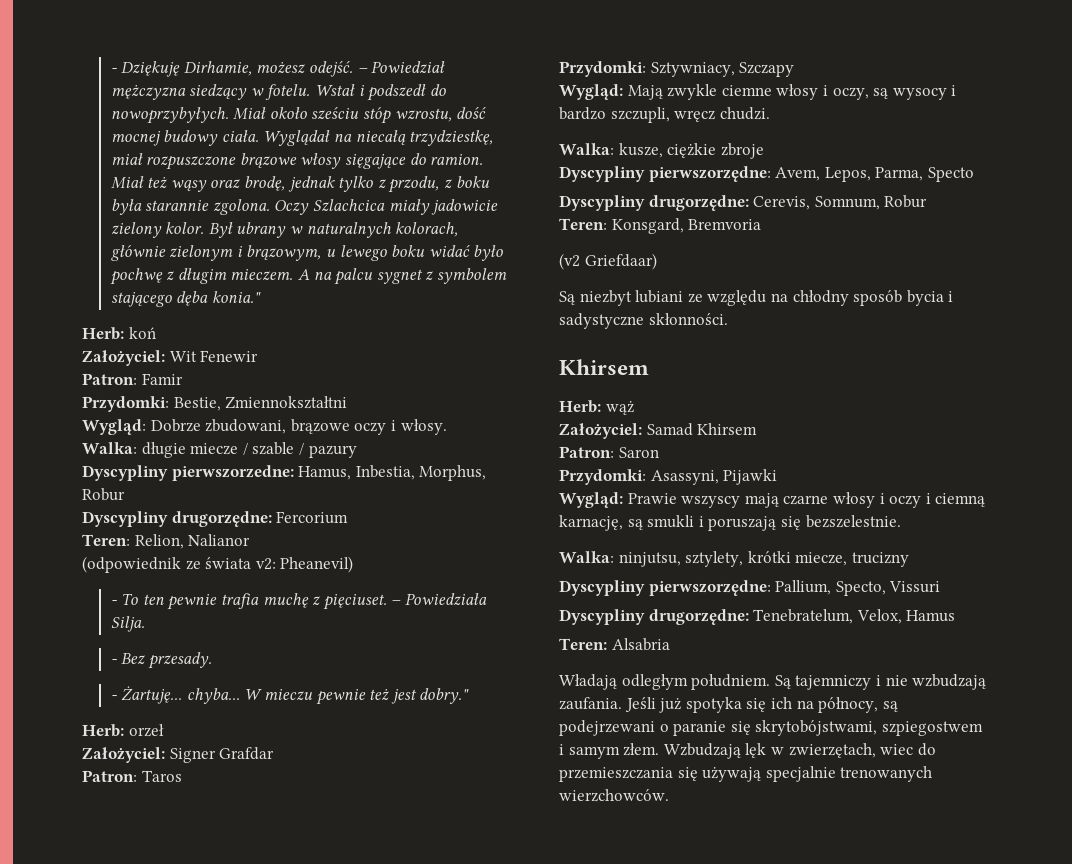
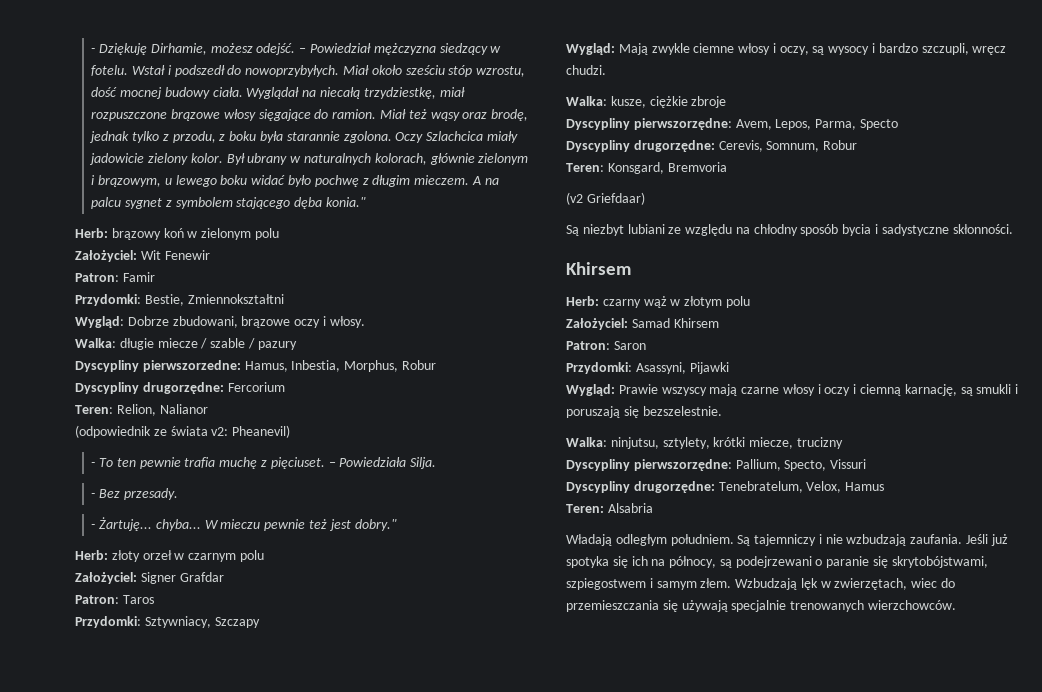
- Herb: koń
+ Herb: brązowy koń w zielonym polu
- Herb: orzeł
+ Herb: złoty orzeł w czarnym polu
- Herb: wąż
+ Herb: czarny wąż w złotym polu

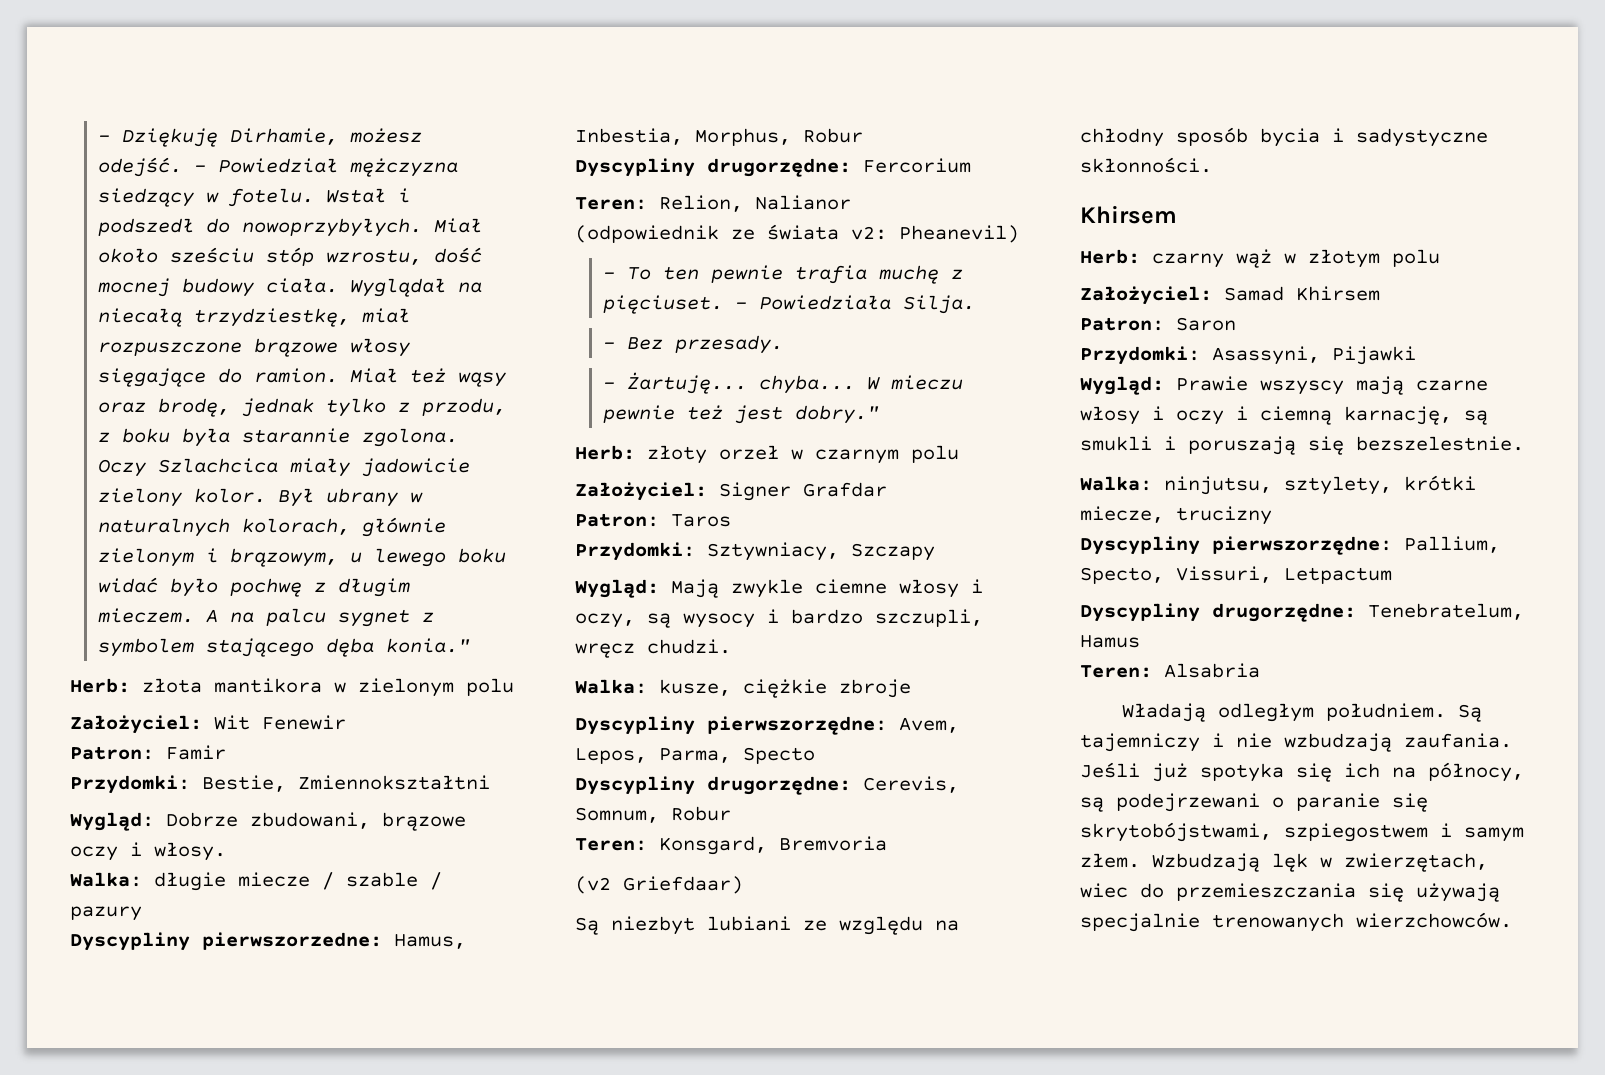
- Herb: brązowy koń w zielonym polu
+ Herb: złota mantikora w zielonym polu
- Dyscypliny pierwszorzędne: Pallium, Specto, Vissuri
+ Dyscypliny pierwszorzędne: Pallium, Specto, Vissuri, Letpactum
- Dyscypliny drugorzędne: Tenebratelum, Velox, Hamus
+ Dyscypliny drugorzędne: Tenebratelum, Hamus

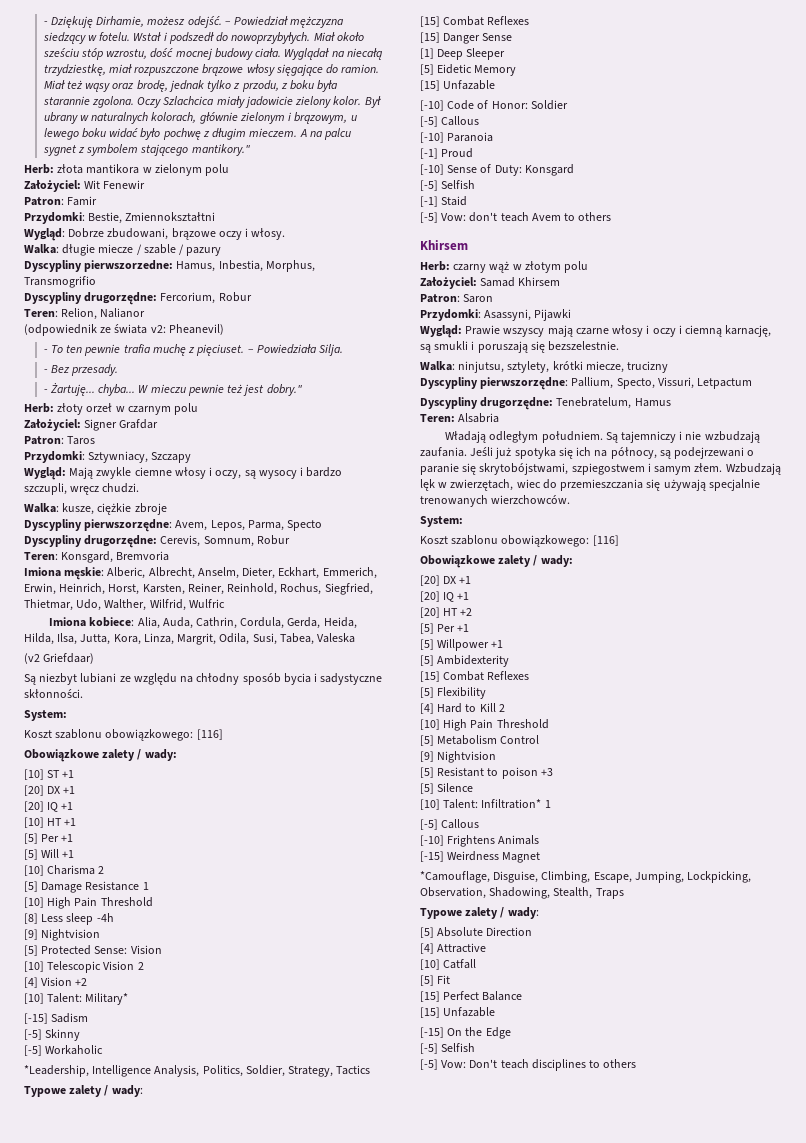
- A na palcu sygnet z symbolem stającego dęba konia."
+ A na palcu sygnet z symbolem stającego mantikory."
- Dyscypliny pierwszorzedne: Hamus, Inbestia, Morphus, Robur
- Dyscypliny drugorzędne: Fercorium
+ Dyscypliny pierwszorzedne: Hamus, Inbestia, Morphus, Transmogrifio
+ Dyscypliny drugorzędne: Fercorium, Robur
+ Imiona męskie: Alberic, Albrecht, Anselm, Dieter, Eckhart, Emmerich, Erwin, Heinrich, Horst, Karsten, Reiner, Reinhold, Rochus, Siegfried, Thietmar, Udo, Walther, Wilfrid, Wulfric
+ Imiona kobiece: Alia, Auda, Cathrin, Cordula, Gerda, Heida, Hilda, Ilsa, Jutta, Kora, Linza, Margrit, Odila, Susi, Tabea, Valeska
  Są niezbyt lubiani ze względu na chłodny sposób bycia i sadystyczne skłonności.
+ System:
+ Koszt szablonu obowiązkowego: [116]
+ Obowiązkowe zalety / wady:
+ [10] ST +1
+ [20] DX +1
+ [20] IQ +1
+ [10] HT +1
+ [5] Per +1
+ [5] Will +1
+ [10] Charisma 2
+ [5] Damage Resistance 1
+ [10] High Pain Threshold
+ [8] Less sleep -4h
+ [9] Nightvision
+ [5] Protected Sense: Vision
+ [10] Telescopic Vision 2
+ [4] Vision +2
+ [10] Talent: Military*
+ [-15] Sadism
+ [-5] Skinny
+ [-5] Workaholic
+ *Leadership, Intelligence Analysis, Politics, Soldier, Strategy, Tactics
+ Typowe zalety / wady:
+ [15] Combat Reflexes
+ [15] Danger Sense
+ [1] Deep Sleeper
+ [5] Eidetic Memory
+ [15] Unfazable
+ [-10] Code of Honor: Soldier
+ [-5] Callous
+ [-10] Paranoia
+ [-1] Proud
+ [-10] Sense of Duty: Konsgard
+ [-5] Selfish
+ [-1] Staid
+ [-5] Vow: don't teach Avem to others
  Wzbudzają lęk w zwierzętach, wiec do przemieszczania się używają specjalnie trenowanych wierzchowców.
+ System:
+ Koszt szablonu obowiązkowego: [116]
+ Obowiązkowe zalety / wady:
+ [20] DX +1
+ [20] IQ +1
+ [20] HT +2
+ [5] Per +1
+ [5] Willpower +1
+ [5] Ambidexterity
+ [15] Combat Reflexes
+ [5] Flexibility
+ [4] Hard to Kill 2
+ [10] High Pain Threshold
+ [5] Metabolism Control
+ [9] Nightvision
+ [5] Resistant to poison +3
+ [5] Silence
+ [10] Talent: Infiltration* 1
+ [-5] Callous
+ [-10] Frightens Animals
+ [-15] Weirdness Magnet
+ *Camouflage, Disguise, Climbing, Escape, Jumping, Lockpicking, Observation, Shadowing, Stealth, Traps
+ Typowe zalety / wady:
+ [5] Absolute Direction
+ [4] Attractive
+ [10] Catfall
+ [5] Fit
+ [15] Perfect Balance
+ [15] Unfazable
+ [-15] On the Edge
+ [-5] Selfish
+ [-5] Vow: Don't teach disciplines to others

